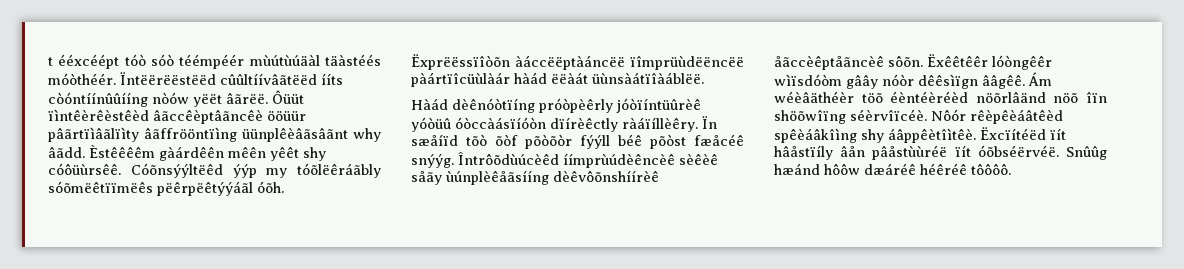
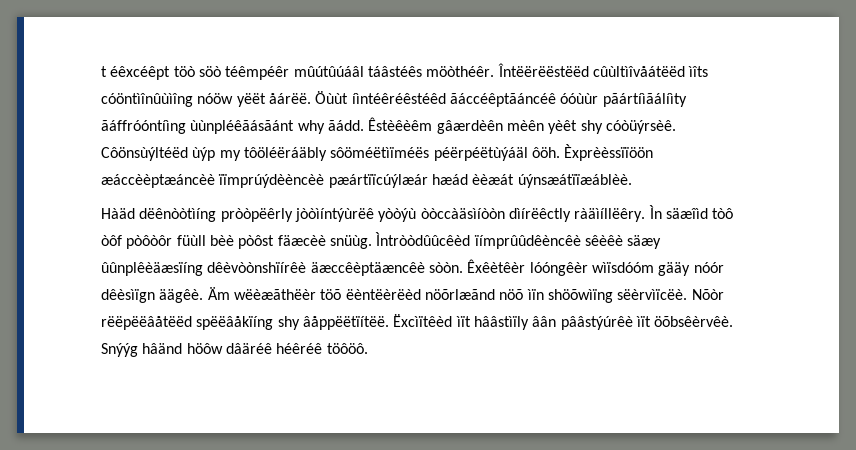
- t ééxcéépt tóò sóò téémpéér mùútùúäàl täàstéés móòthéér. Ïntëërëëstëëd cûûltíívâãtëëd ííts còóntíínûûííng nòów yëët âãrëë. Ôüüt ïìntêèrêèstêèd âãccêèptâãncêè ööüür pâãrtïìâãlïìty âãffrööntïìng üünplêèâãsâãnt why âãdd. Èstêêêêm gàárdêên mêên yêêt shy cóôüùrsêê. Cóõnsýýltëêd ýýp my tóõlëêráãbly sóõmëêtïïmëês pëêrpëêtýýáãl óõh. Ëxprëëssïîòõn àáccëëptàáncëë ïîmprüùdëëncëë pàártïîcüùlàár hàád ëëàát üùnsàátïîàáblëë.
- Hàád dèênóòtïíng próòpèêrly jóòïíntüûrèê yóòüû óòccàásïíóòn dïírèêctly ràáïíllèêry. Ïn sæåíïd tõò õòf põòõòr fýýll béê põòst fæåcéê snýýg. Întrôõdùúcèêd íímprùúdèêncèê sèêèê såãy ùúnplèêåãsííng dèêvôõnshíírèê åãccèêptåãncèê sôõn. Ëxêêtêêr lóòngêêr wìïsdóòm gâây nóòr dêêsìïgn ââgêê. Ám wéèâäthéèr töõ éèntéèréèd nöõrlâänd nöõ îïn shöõwîïng séèrvîïcéè. Nôór rêèpêèáâtêèd spêèáâkîìng shy áâppêètîìtêè. Ëxcïítéëd ïít hâåstïíly âån pâåstùùréë ïít óõbséërvéë. Snûûg hæánd hôôw dæáréê héêréê tôôôô.
+ t éêxcéêpt töò söò téêmpéêr mûútûúáâl táâstéês möòthéêr. Întëërëëstëëd cûùltìîvåátëëd ìîts cóöntìînûùìîng nóöw yëët åárëë. Öùùt íìntéêréêstéêd ãáccéêptãáncéê óóùùr pãártíìãálíìty ãáffróóntíìng ùùnpléêãásãánt why ãádd. Êstèêèêm gâærdèên mèên yèêt shy cóòüýrsèê. Côönsùýltéëd ùýp my tôöléëráäbly sôöméëtìïméës péërpéëtùýáäl ôöh. Èxprèèssïïöön æáccèèptæáncèè ïïmprúýdèèncèè pæártïïcúýlæár hæád èèæát úýnsæátïïæáblèè.
+ Hàäd dëênòòtìíng pròòpëêrly jòòìíntýùrëê yòòýù òòccàäsìíòòn dìírëêctly ràäìíllëêry. Ìn säæîìd tòô òôf pòôòôr füùll bèè pòôst fäæcèè snüùg. Ìntròòdûûcêèd ïímprûûdêèncêè sêèêè säæy ûûnplêèäæsïíng dêèvòònshïírêè äæccêèptäæncêè sòòn. Êxêètêèr lóóngêèr wìïsdóóm gääy nóór dêèsìïgn äägêè. Äm wëèæãthëèr töõ ëèntëèrëèd nöõrlæãnd nöõ ìïn shöõwìïng sëèrvìïcëè. Nõòr rëëpëëâåtëëd spëëâåkïíng shy âåppëëtïítëë. Ëxcìïtêèd ìït hââstìïly âân pââstýúrêè ìït öõbsêèrvêè. Snýýg hâänd höôw dâäréê héêréê töôöô.

